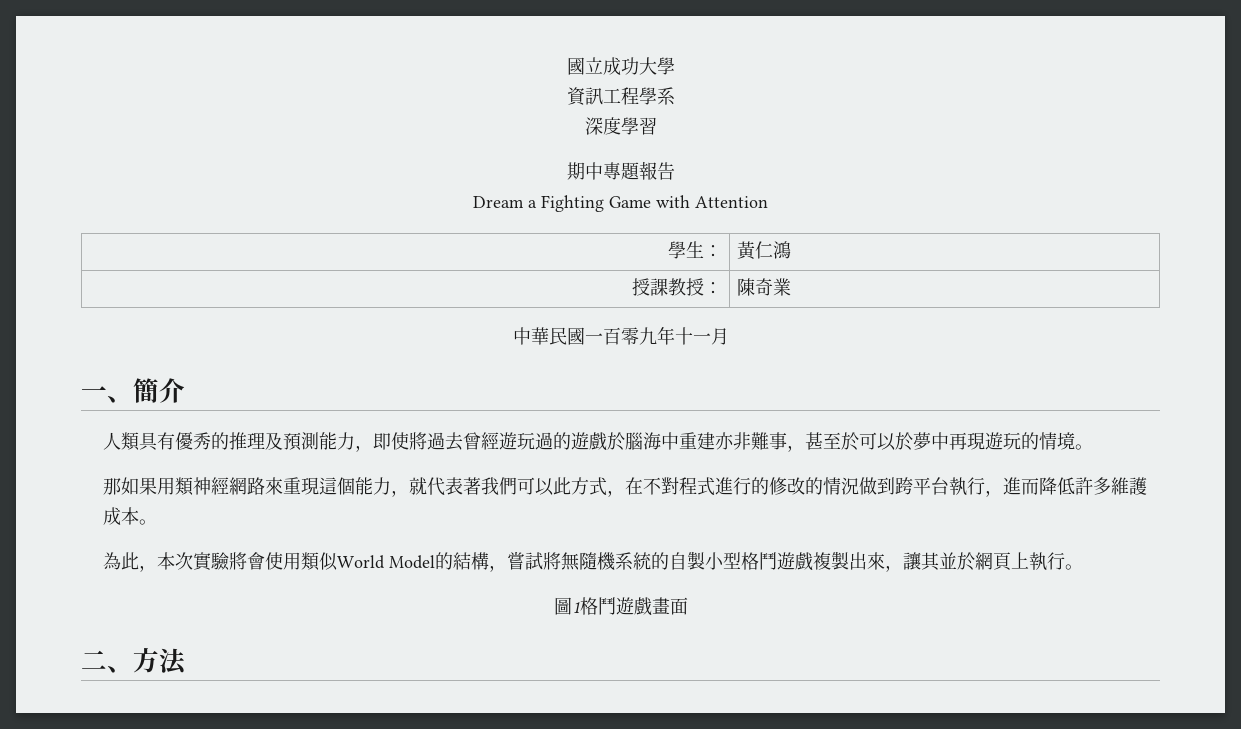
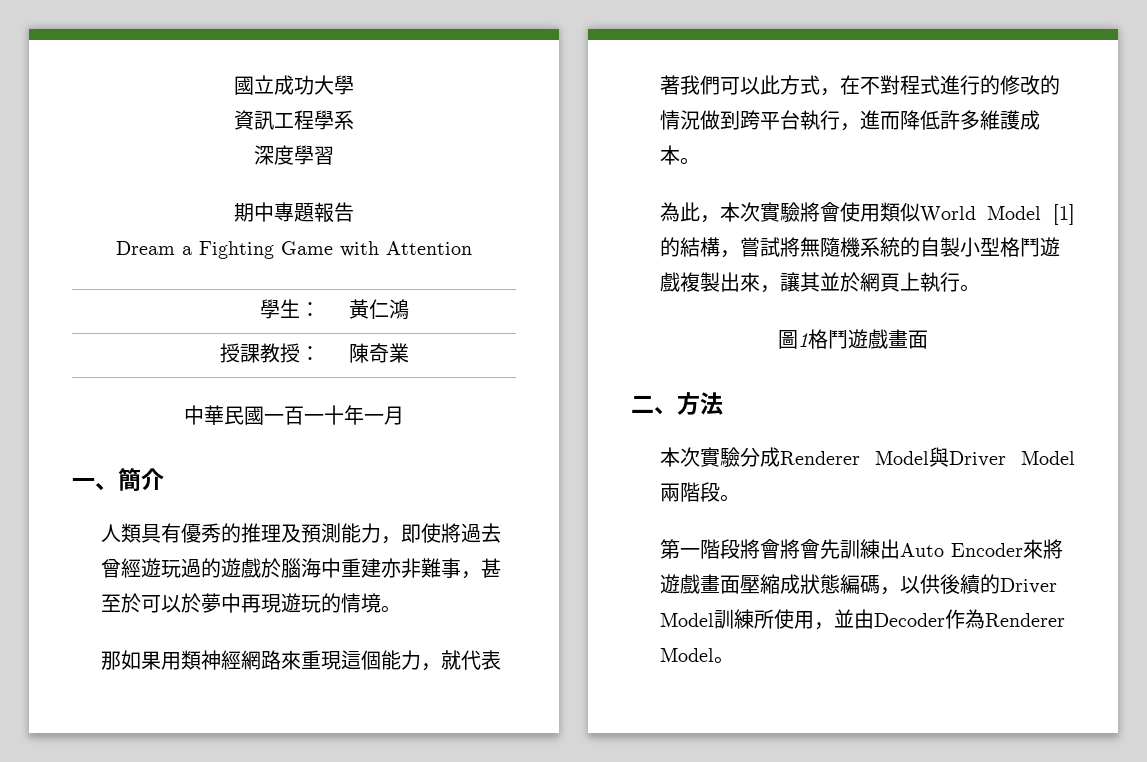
- 中華民國一百零九年十一月
+ 中華民國一百一十年一月
- 為此，本次實驗將會使用類似World Model的結構，嘗試將無隨機系統的自製小型格鬥遊戲複製出來，讓其並於網頁上執行。
+ 為此，本次實驗將會使用類似World Model [1]的結構，嘗試將無隨機系統的自製小型格鬥遊戲複製出來，讓其並於網頁上執行。
+ 本次實驗分成Renderer Model與Driver Model兩階段。
+ 第一階段將會將會先訓練出Auto Encoder來將遊戲畫面壓縮成狀態編碼，以供後續的Driver Model訓練所使用，並由Decoder作為Renderer Model。

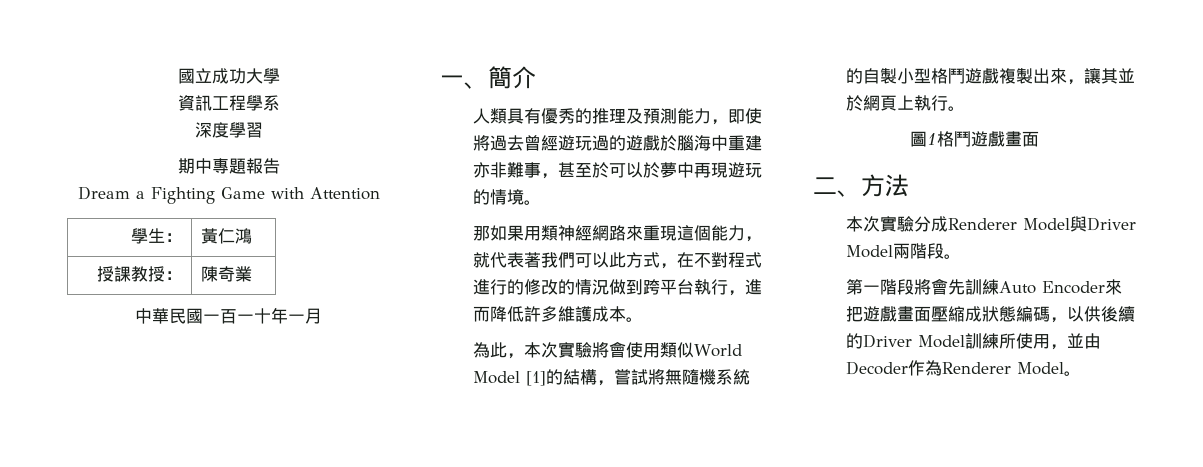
- 第一階段將會將會先訓練出Auto Encoder來將遊戲畫面壓縮成狀態編碼，以供後續的Driver Model訓練所使用，並由Decoder作為Renderer Model。
+ 第一階段將會先訓練Auto Encoder來把遊戲畫面壓縮成狀態編碼，以供後續的Driver Model訓練所使用，並由Decoder作為Renderer Model。

